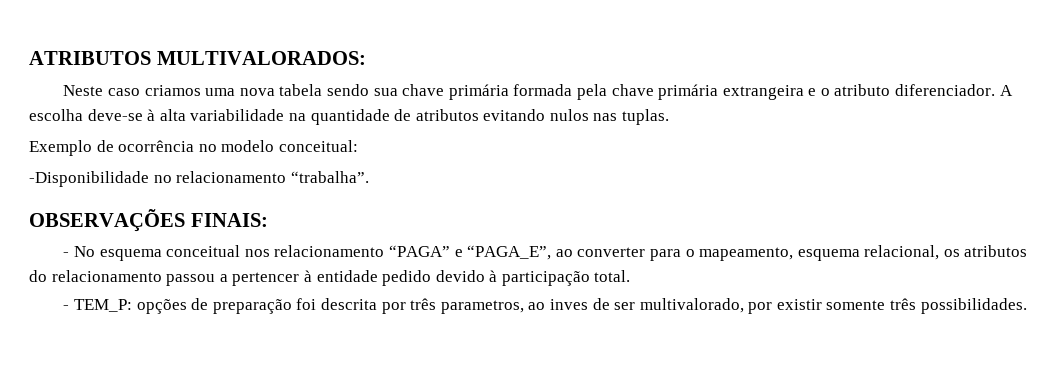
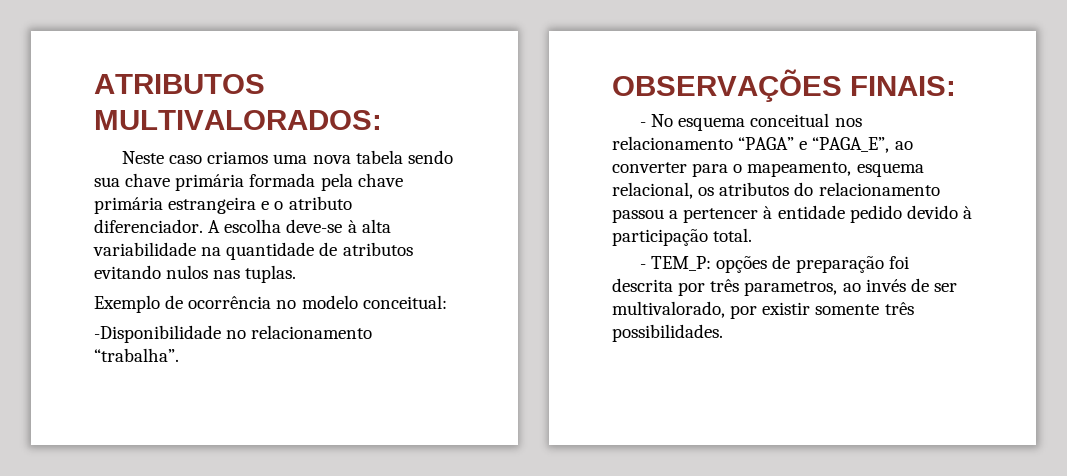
- Neste caso criamos uma nova tabela sendo sua chave primária formada pela chave primária extrangeira e o atributo diferenciador.
+ Neste caso criamos uma nova tabela sendo sua chave primária formada pela chave primária estrangeira e o atributo diferenciador.
- - TEM_P: opções de preparação foi descrita por três parametros, ao inves de ser multivalorado, por existir somente três possibilidades.
+ - TEM_P: opções de preparação foi descrita por três parametros, ao invés de ser multivalorado, por existir somente três possibilidades.

